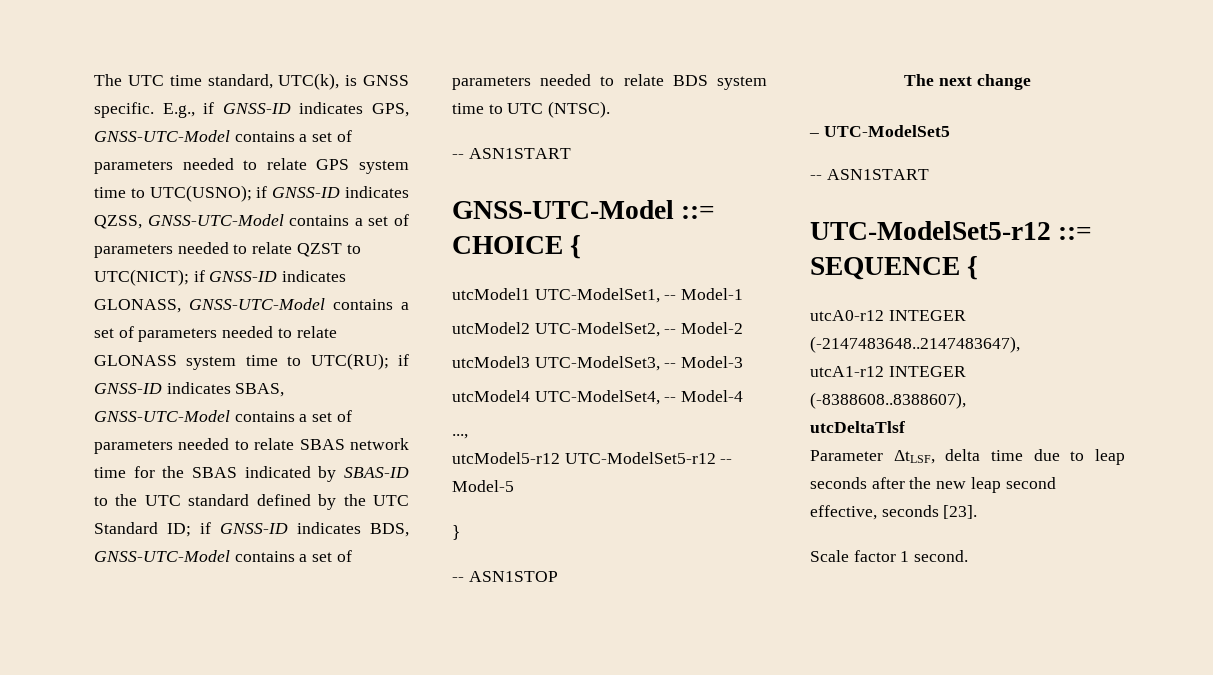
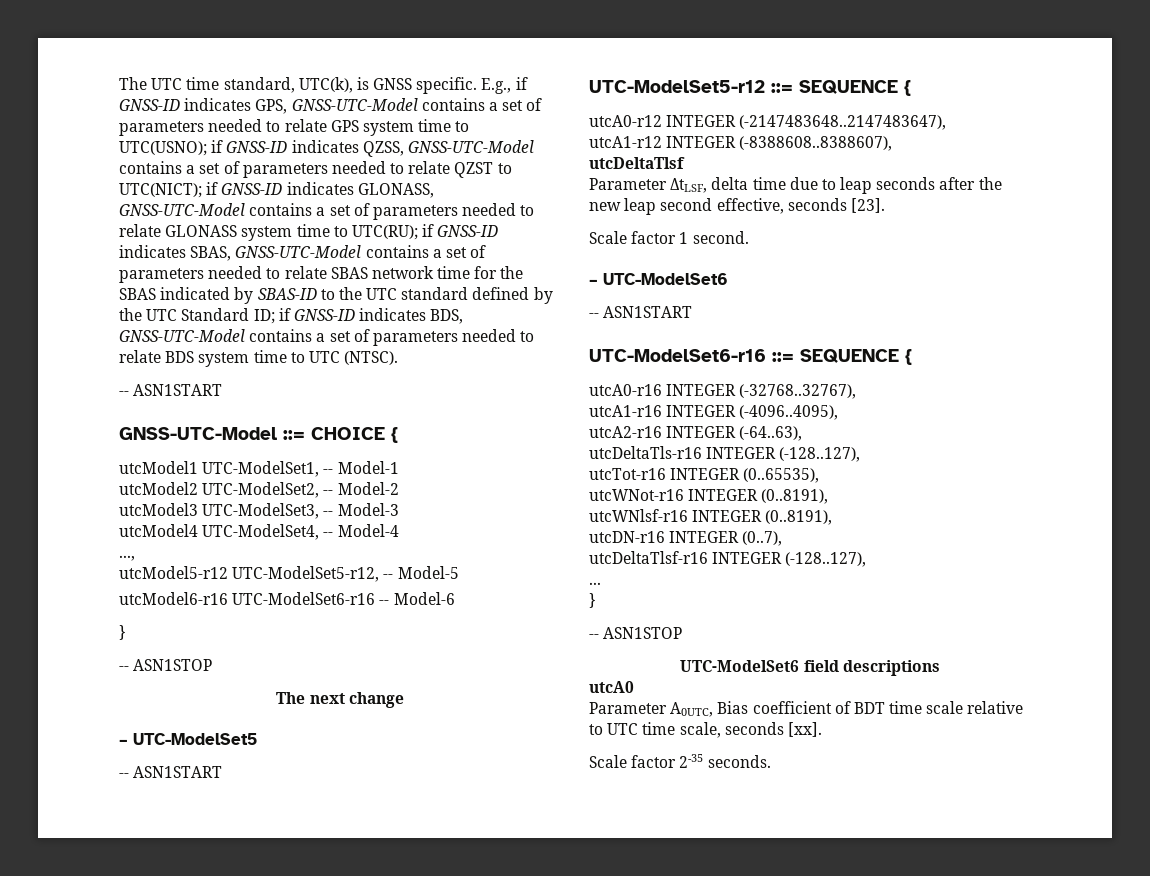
- utcModel5-r12 UTC-ModelSet5-r12 -- Model-5
+ utcModel5-r12 UTC-ModelSet5-r12, -- Model-5
+ utcModel6-r16 UTC-ModelSet6-r16 -- Model-6
+ – UTC-ModelSet6
+ -- ASN1START
+ UTC-ModelSet6-r16 ::= SEQUENCE {
+ utcA0-r16 INTEGER (-32768..32767),
+ utcA1-r16 INTEGER (-4096..4095),
+ utcA2-r16 INTEGER (-64..63),
+ utcDeltaTls-r16 INTEGER (-128..127),
+ utcTot-r16 INTEGER (0..65535),
+ utcWNot-r16 INTEGER (0..8191),
+ utcWNlsf-r16 INTEGER (0..8191),
+ utcDN-r16 INTEGER (0..7),
+ utcDeltaTlsf-r16 INTEGER (-128..127),
+ ...
+ }
+ -- ASN1STOP
+ UTC-ModelSet6 field descriptions
+ utcA0
+ Parameter A0UTC, Bias coefficient of BDT time scale relative to UTC time scale, seconds [xx].
+ Scale factor 2-35 seconds.

